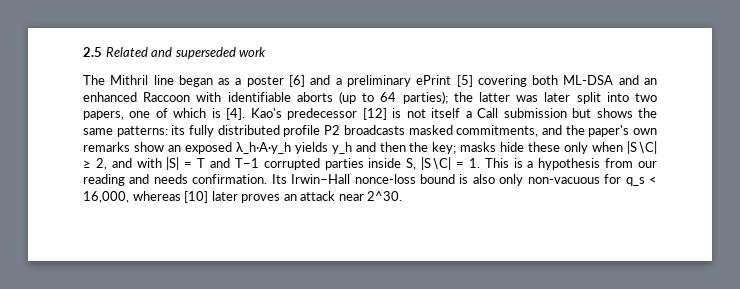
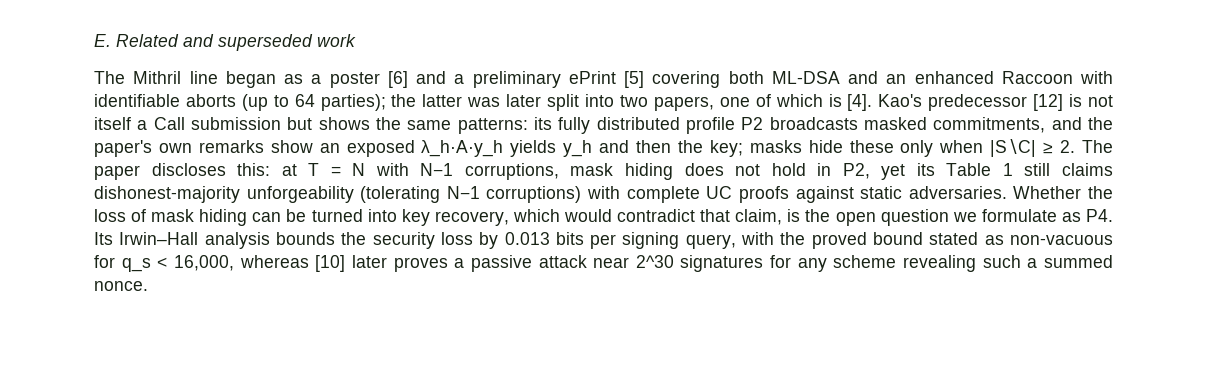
- 2.5 Related and superseded work
+ E. Related and superseded work
- Kao's predecessor [12] is not itself a Call submission but shows the same patterns: its fully distributed profile P2 broadcasts masked commitments, and the paper's own remarks show an exposed λ_h·A·y_h yields y_h and then the key; masks hide these only when |S∖C| ≥ 2, and with |S| = T and T−1 corrupted parties inside S, |S∖C| = 1. This is a hypothesis from our reading and needs confirmation. Its Irwin–Hall nonce-loss bound is also only non-vacuous for q_s < 16,000, whereas [10] later proves an attack near 2^30.
+ Kao's predecessor [12] is not itself a Call submission but shows the same patterns: its fully distributed profile P2 broadcasts masked commitments, and the paper's own remarks show an exposed λ_h·A·y_h yields y_h and then the key; masks hide these only when |S∖C| ≥ 2. The paper discloses this: at T = N with N−1 corruptions, mask hiding does not hold in P2, yet its Table 1 still claims dishonest-majority unforgeability (tolerating N−1 corruptions) with complete UC proofs against static adversaries. Whether the loss of mask hiding can be turned into key recovery, which would contradict that claim, is the open question we formulate as P4. Its Irwin–Hall analysis bounds the security loss by 0.013 bits per signing query, with the proved bound stated as non-vacuous for q_s < 16,000, whereas [10] later proves a passive attack near 2^30 signatures for any scheme revealing such a summed nonce.

